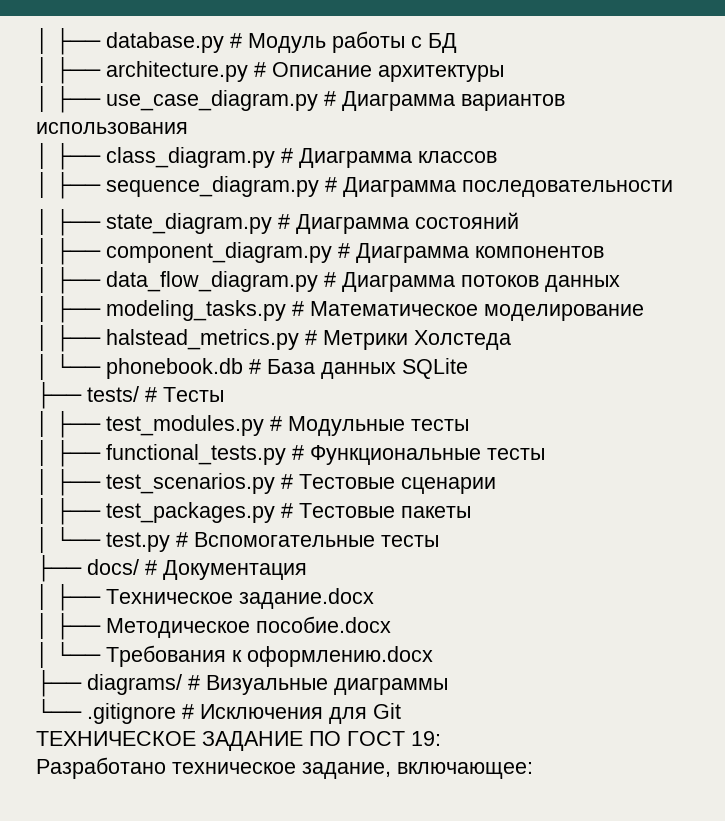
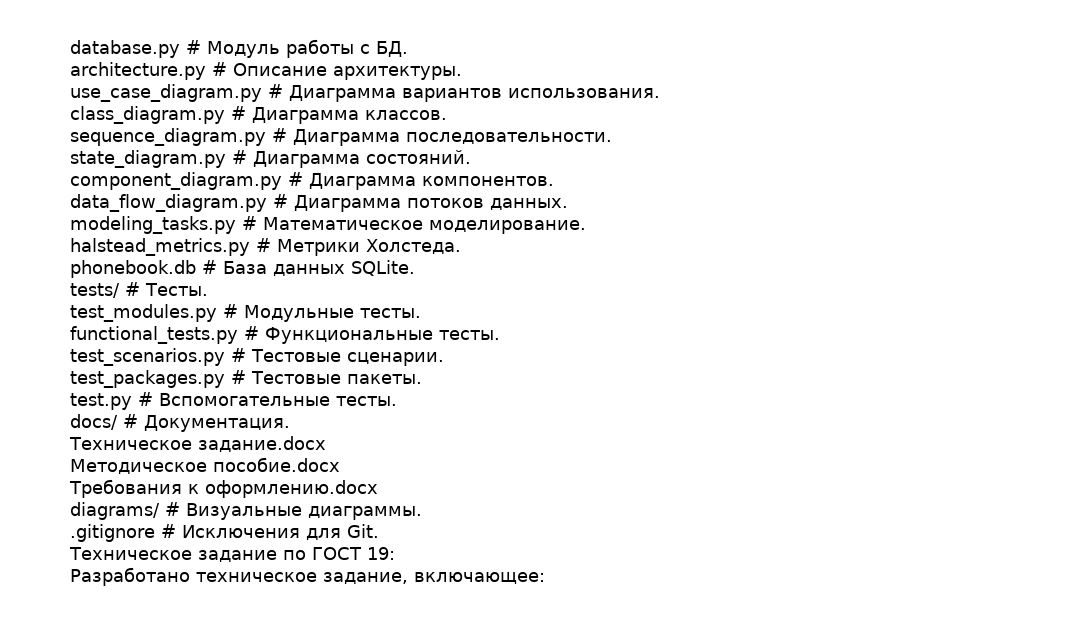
- │ ├── database.py # Модуль работы с БД
- │ ├── architecture.py # Описание архитектуры
- │ ├── use_case_diagram.py # Диаграмма вариантов использования
- │ ├── class_diagram.py # Диаграмма классов
- │ ├── sequence_diagram.py # Диаграмма последовательности
- │ ├── state_diagram.py # Диаграмма состояний
- │ ├── component_diagram.py # Диаграмма компонентов
- │ ├── data_flow_diagram.py # Диаграмма потоков данных
- │ ├── modeling_tasks.py # Математическое моделирование
- │ ├── halstead_metrics.py # Метрики Холстеда
- │ └── phonebook.db # База данных SQLite
- ├── tests/ # Тесты
- │ ├── test_modules.py # Модульные тесты
- │ ├── functional_tests.py # Функциональные тесты
- │ ├── test_scenarios.py # Тестовые сценарии
- │ ├── test_packages.py # Тестовые пакеты
- │ └── test.py # Вспомогательные тесты
- ├── docs/ # Документация
- │ ├── Техническое задание.docx
+ database.py # Модуль работы с БД.
+ architecture.py # Описание архитектуры.
+ use_case_diagram.py # Диаграмма вариантов использования.
+ class_diagram.py # Диаграмма классов.
+ sequence_diagram.py # Диаграмма последовательности.
+ state_diagram.py # Диаграмма состояний.
+ component_diagram.py # Диаграмма компонентов.
+ data_flow_diagram.py # Диаграмма потоков данных.
+ modeling_tasks.py # Математическое моделирование.
+ halstead_metrics.py # Метрики Холстеда.
+ phonebook.db # База данных SQLite.
+ tests/ # Тесты.
+ test_modules.py # Модульные тесты.
+ functional_tests.py # Функциональные тесты.
+ test_scenarios.py # Тестовые сценарии.
+ test_packages.py # Тестовые пакеты.
+ test.py # Вспомогательные тесты.
+ docs/ # Документация.
+ Техническое задание.docx
- │ ├── Методическое пособие.docx
+ Методическое пособие.docx
- │ └── Требования к оформлению.docx
+ Требования к оформлению.docx
- ├── diagrams/ # Визуальные диаграммы
- └── .gitignore # Исключения для Git
- ТЕХНИЧЕСКОЕ ЗАДАНИЕ ПО ГОСТ 19:
+ diagrams/ # Визуальные диаграммы.
+ .gitignore # Исключения для Git.
+ Техническое задание по ГОСТ 19:

